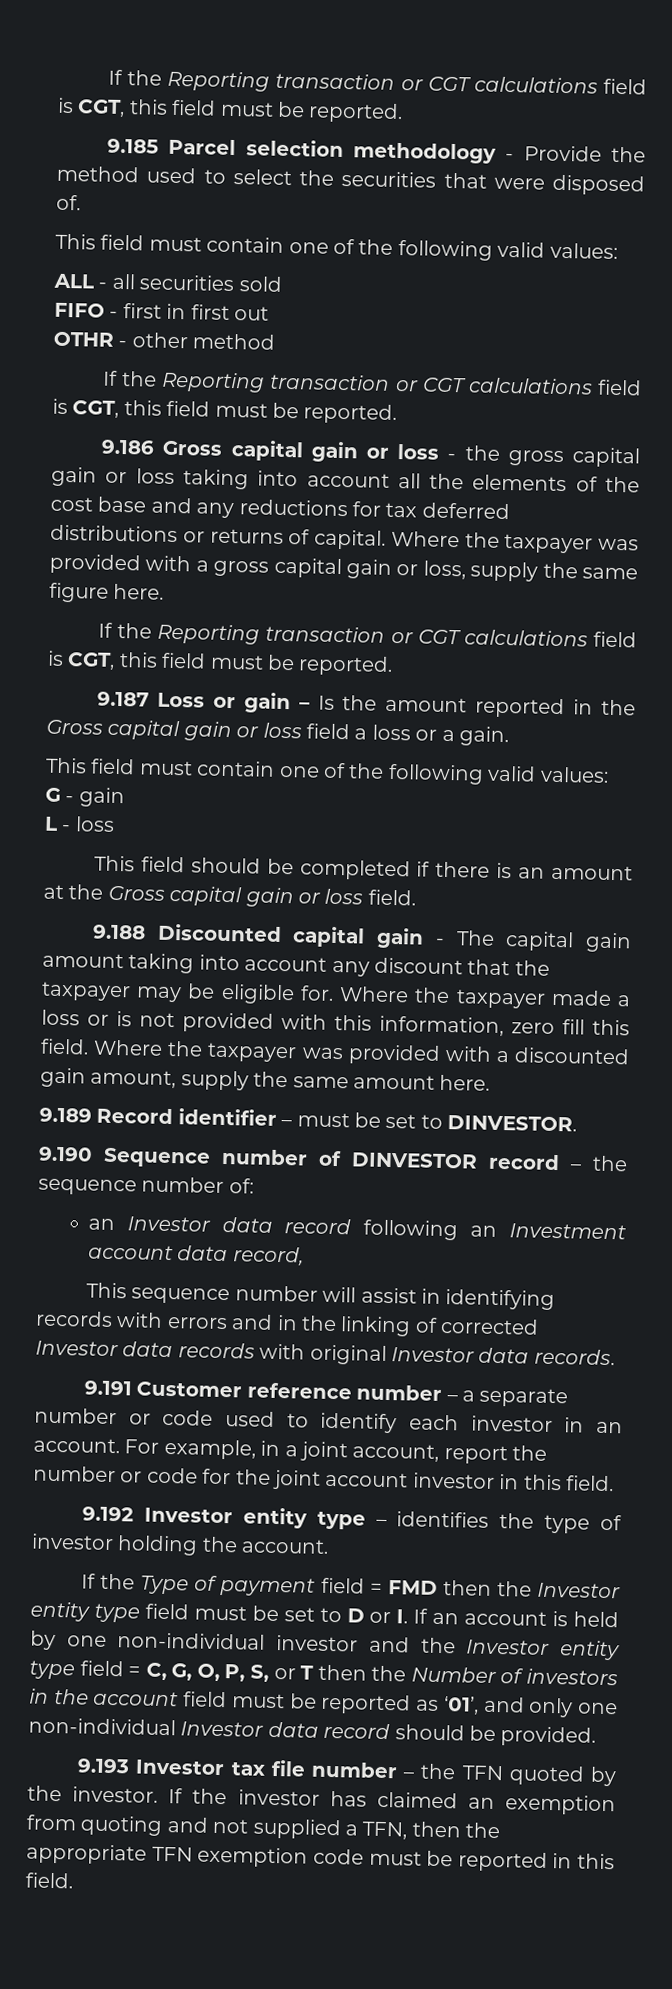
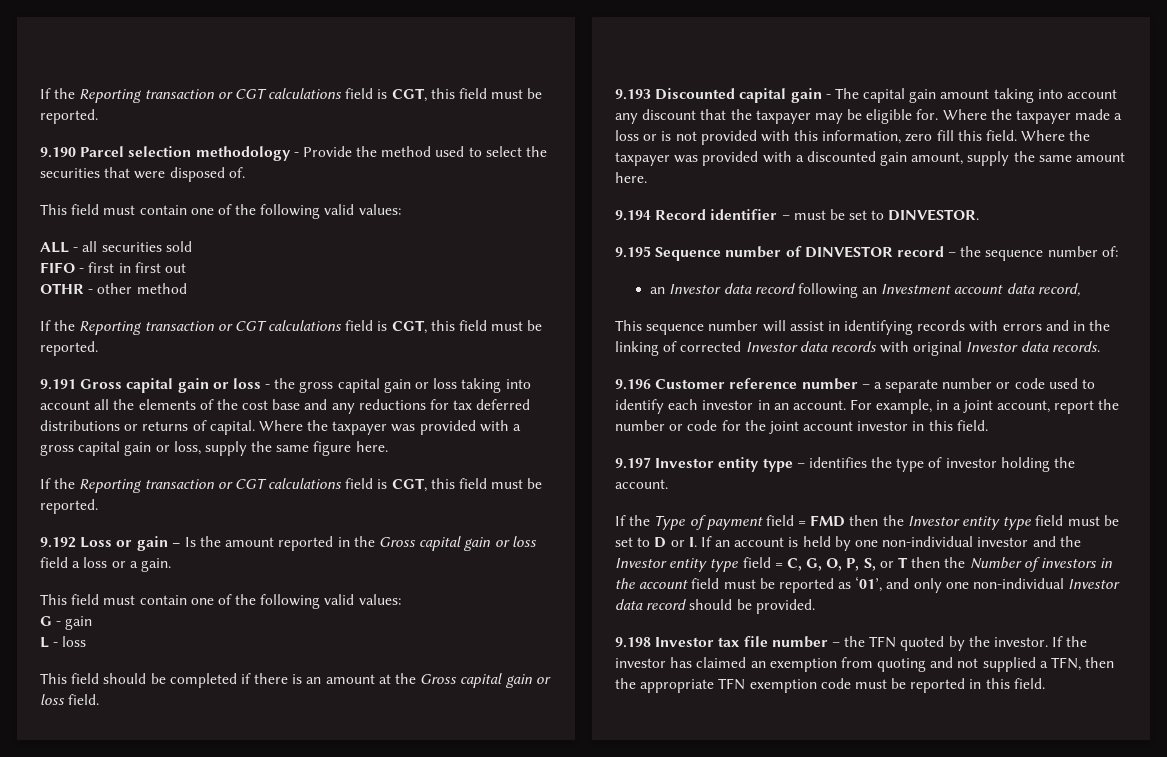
- 9.185 Parcel selection methodology - Provide the method used to select the securities that were disposed of.
+ 9.190 Parcel selection methodology - Provide the method used to select the securities that were disposed of.
- 9.186 Gross capital gain or loss - the gross capital gain or loss taking into account all the elements of the cost base and any reductions for tax deferred distributions or returns of capital.
+ 9.191 Gross capital gain or loss - the gross capital gain or loss taking into account all the elements of the cost base and any reductions for tax deferred distributions or returns of capital.
- 9.187 Loss or gain – Is the amount reported in the Gross capital gain or loss field a loss or a gain.
+ 9.192 Loss or gain – Is the amount reported in the Gross capital gain or loss field a loss or a gain.
- 9.188 Discounted capital gain - The capital gain amount taking into account any discount that the taxpayer may be eligible for.
+ 9.193 Discounted capital gain - The capital gain amount taking into account any discount that the taxpayer may be eligible for.
- 9.189 Record identifier – must be set to DINVESTOR.
+ 9.194 Record identifier – must be set to DINVESTOR.
- 9.190 Sequence number of DINVESTOR record – the sequence number of:
+ 9.195 Sequence number of DINVESTOR record – the sequence number of:
- 9.191 Customer reference number – a separate number or code used to identify each investor in an account.
+ 9.196 Customer reference number – a separate number or code used to identify each investor in an account.
- 9.192 Investor entity type – identifies the type of investor holding the account.
+ 9.197 Investor entity type – identifies the type of investor holding the account.
- 9.193 Investor tax file number – the TFN quoted by the investor.
+ 9.198 Investor tax file number – the TFN quoted by the investor.

